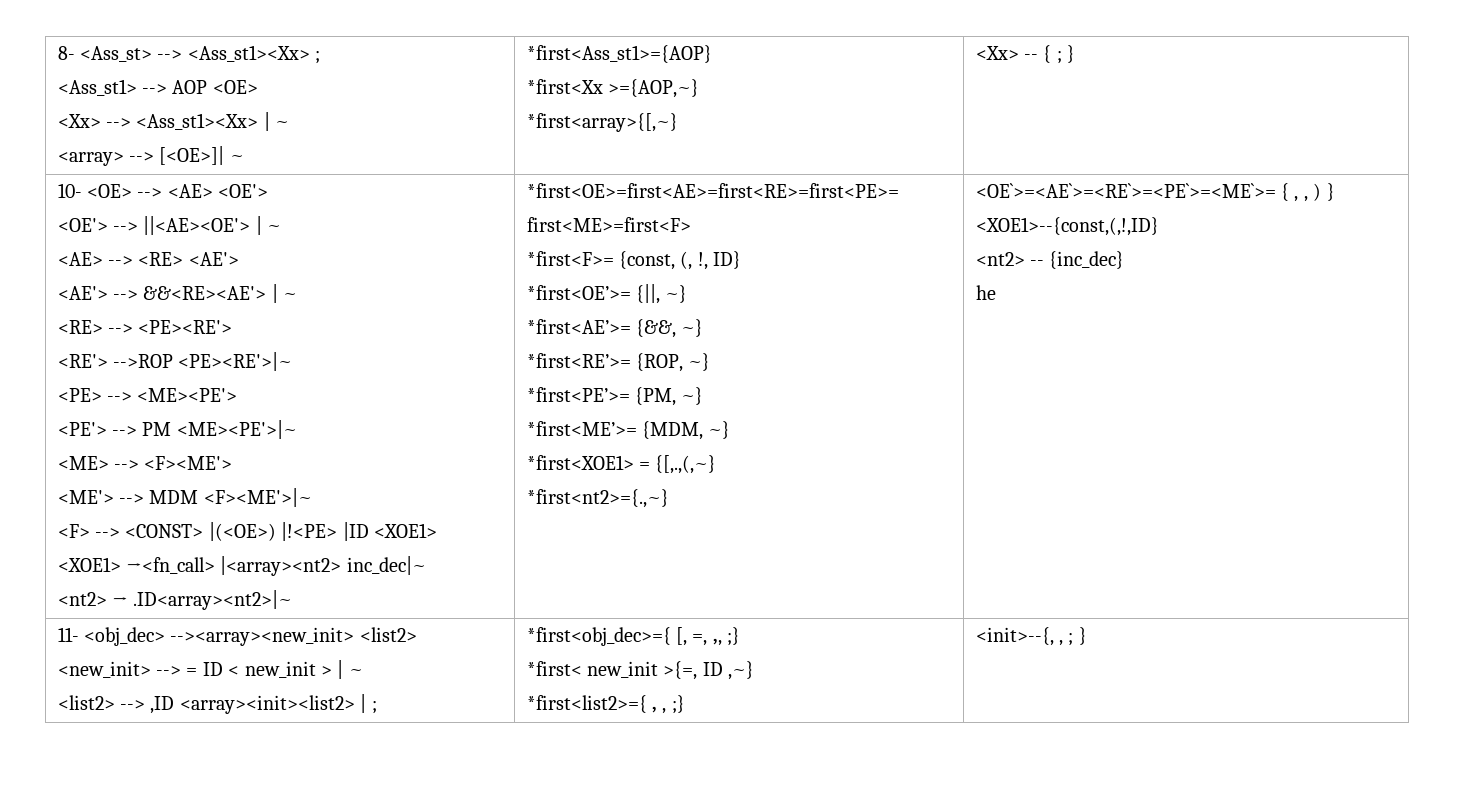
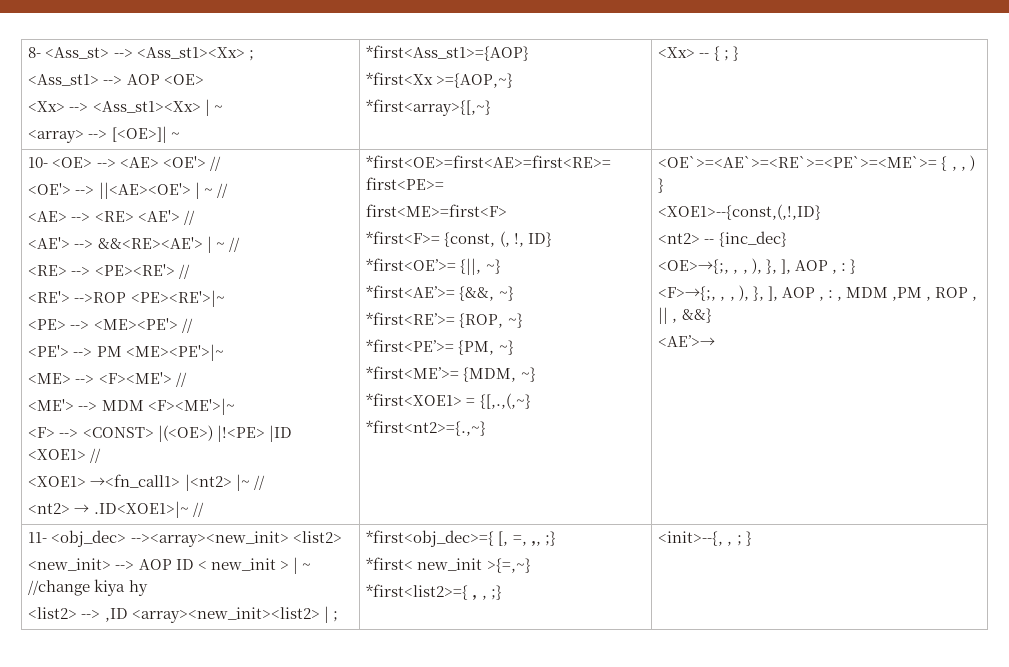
- 10- <OE> --> <AE> <OE'>
+ 10- <OE> --> <AE> <OE'> //
- <OE'> --> ||<AE><OE'> | ~
+ <OE'> --> ||<AE><OE'> | ~ //
- <AE> --> <RE> <AE'>
+ <AE> --> <RE> <AE'> //
- <AE'> --> &&<RE><AE'> | ~
+ <AE'> --> &&<RE><AE'> | ~ //
- <RE> --> <PE><RE'>
+ <RE> --> <PE><RE'> //
- <PE> --> <ME><PE'>
+ <PE> --> <ME><PE'> //
- <ME> --> <F><ME'>
+ <ME> --> <F><ME'> //
- <F> --> <CONST> |(<OE>) |!<PE> |ID <XOE1>
- <XOE1> →<fn_call> |<array><nt2> inc_dec|~
+ <F> --> <CONST> |(<OE>) |!<PE> |ID <XOE1> //
+ <XOE1> →<fn_call1> |<nt2> |~ //
- <nt2> → .ID<array><nt2>|~
+ <nt2> → .ID<XOE1>|~ //
- he
+ <OE>→{;, , , ), }, ], AOP , : }
+ <F>→{;, , , ), }, ], AOP , : , MDM ,PM , ROP , || , &&}
+ <AE’>→
  11- <obj_dec> --><array><new_init> <list2>
- <new_init> --> = ID < new_init > | ~
- <list2> --> ,ID <array><init><list2> | ; | *first<obj_dec>={ [, =, ,, ;}
- *first< new_init >{=, ID ,~}
+ <new_init> --> AOP ID < new_init > | ~ //change kiya hy
+ <list2> --> ,ID <array><new_init><list2> | ; | *first<obj_dec>={ [, =, ,, ;}
+ *first< new_init >{=,~}

